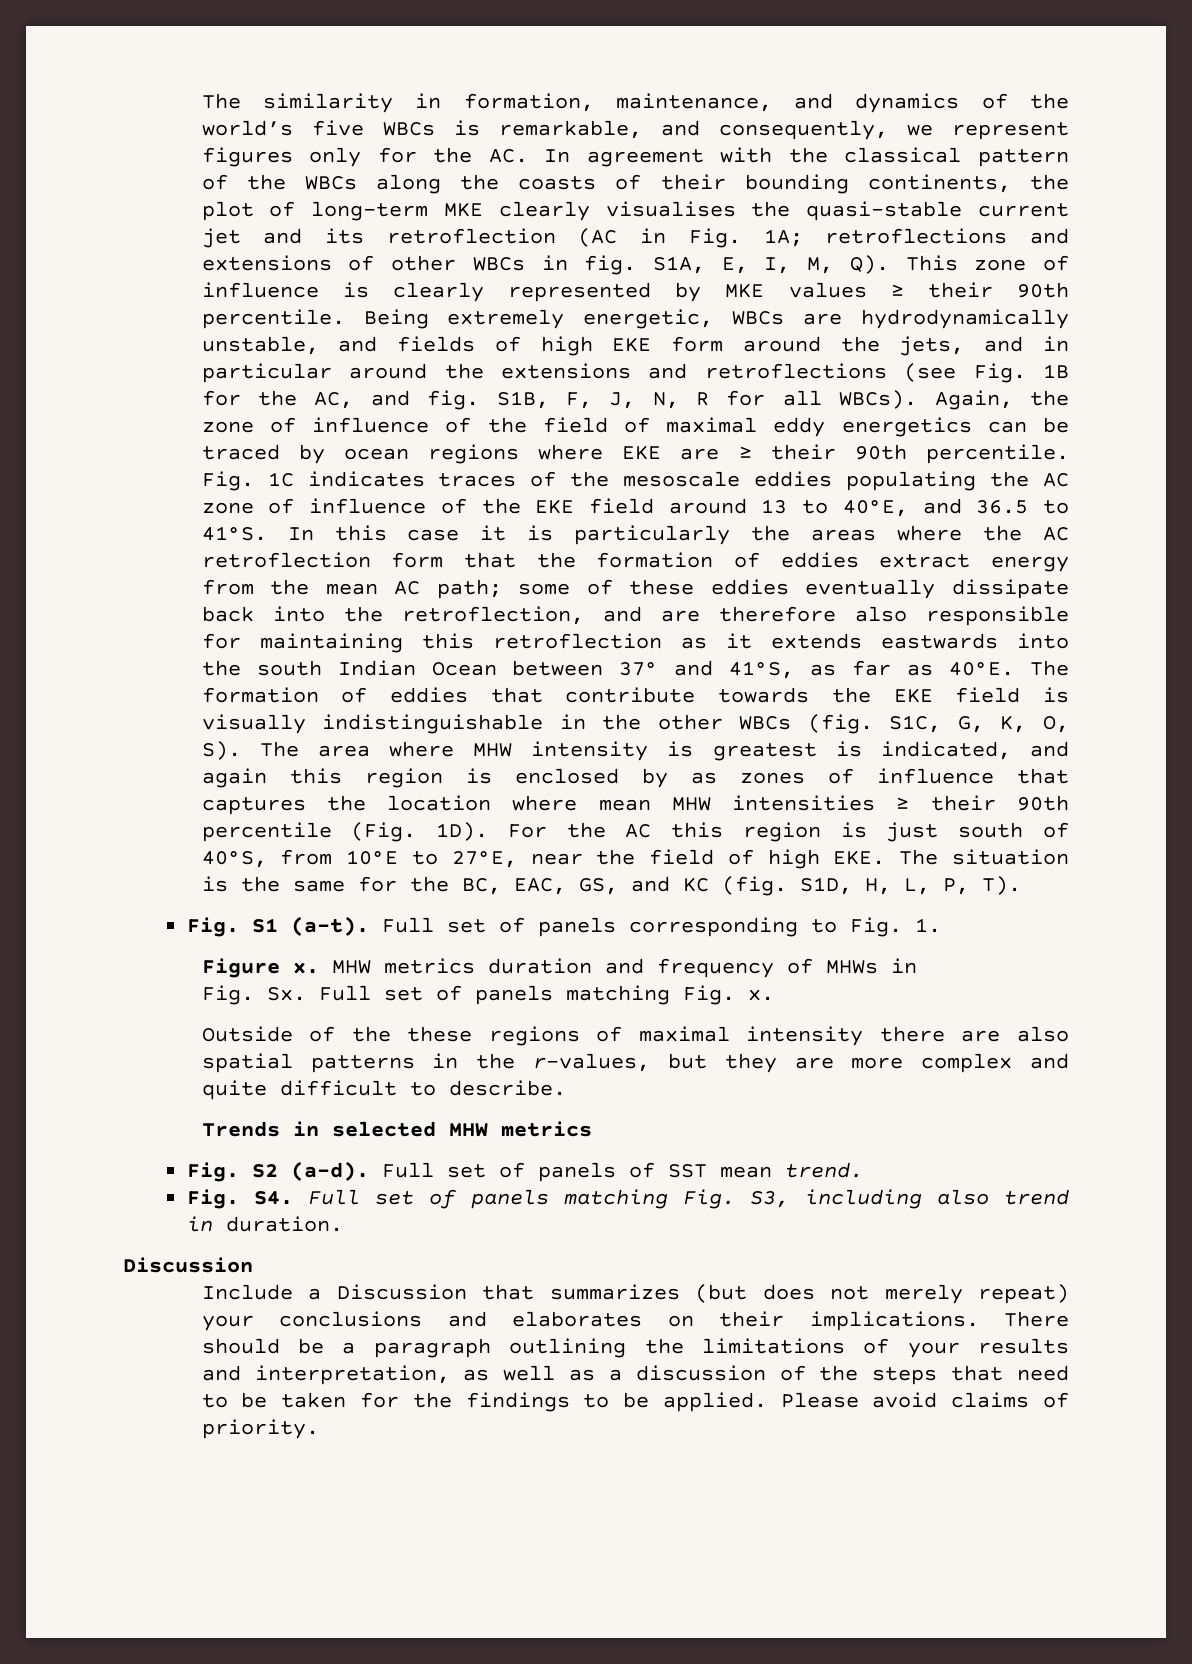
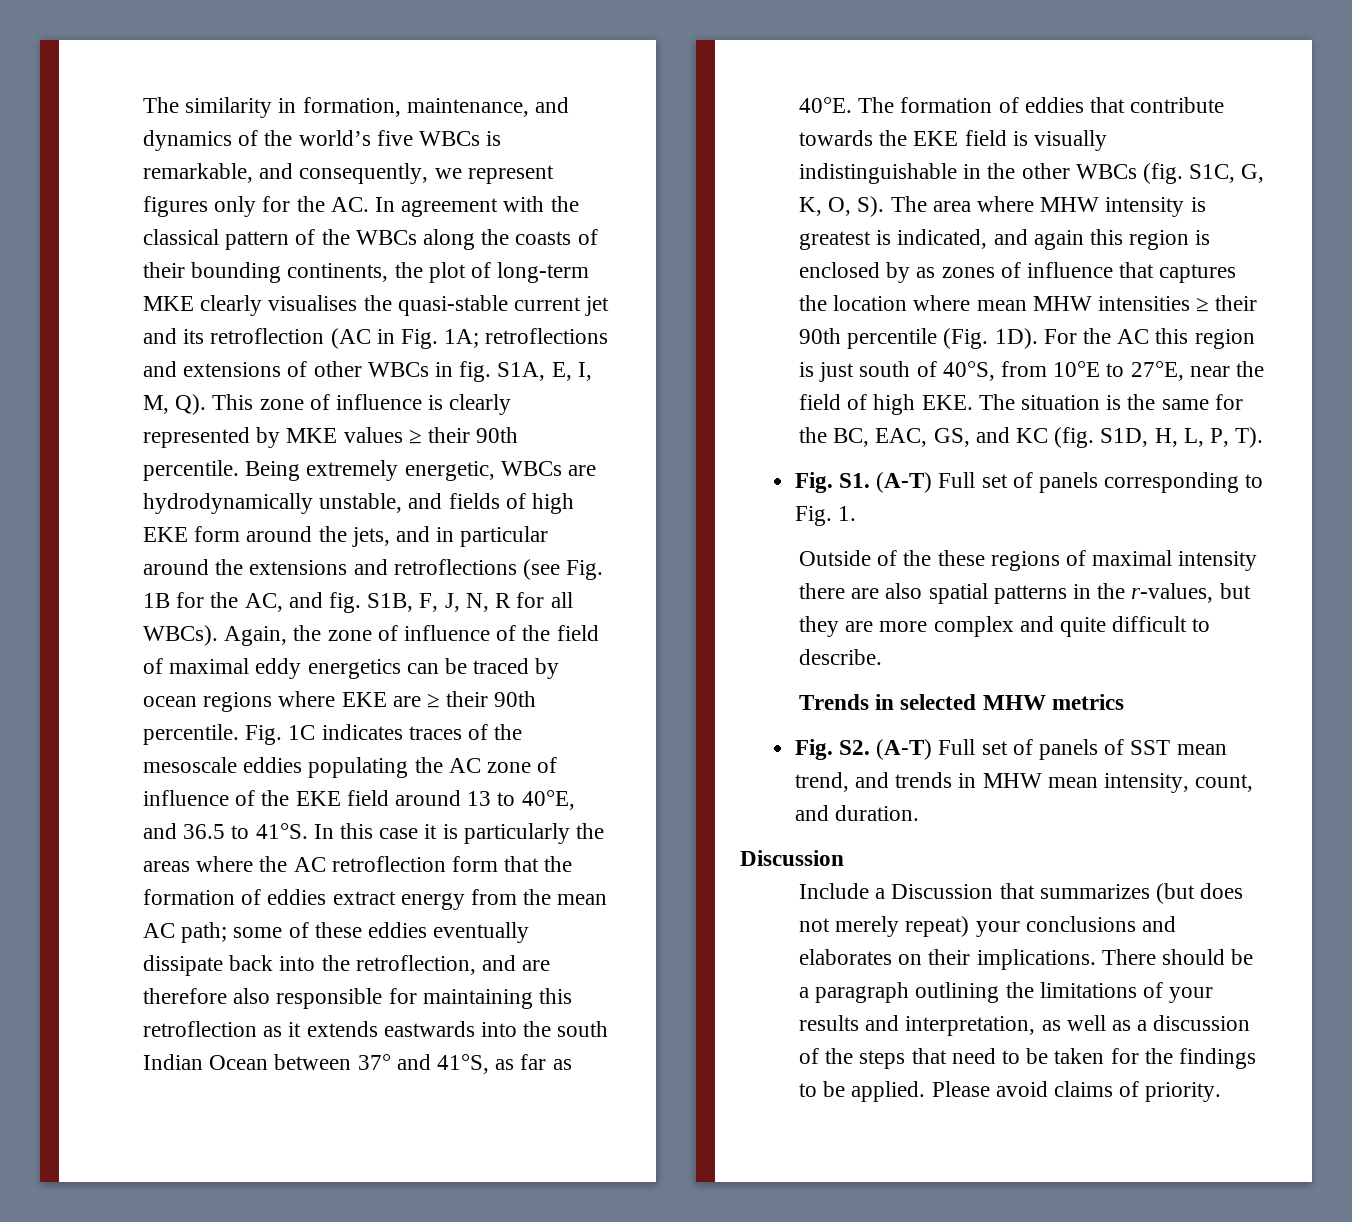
- Fig. S1 (a-t). Full set of panels corresponding to Fig. 1.
+ Fig. S1. (A-T) Full set of panels corresponding to Fig. 1.
- Figure x. MHW metrics duration and frequency of MHWs in
- Fig. Sx. Full set of panels matching Fig. x.
- Fig. S2 (a-d). Full set of panels of SST mean trend.
- Fig. S4. Full set of panels matching Fig. S3, including also trend in duration.
+ Fig. S2. (A-T) Full set of panels of SST mean trend, and trends in MHW mean intensity, count, and duration.

